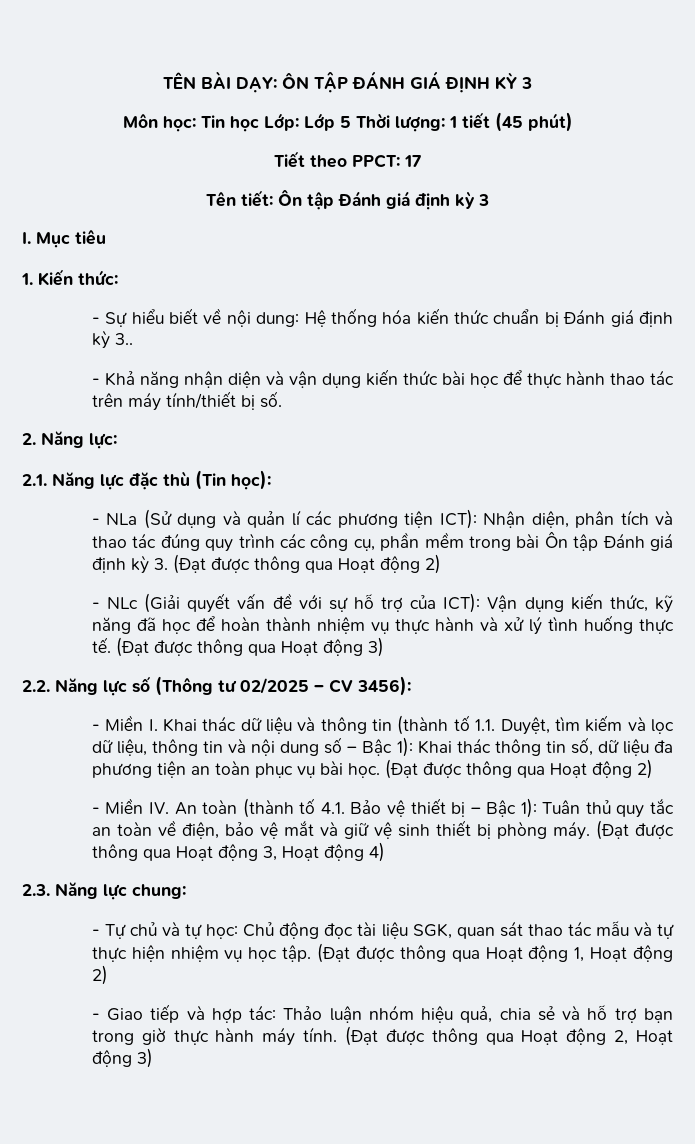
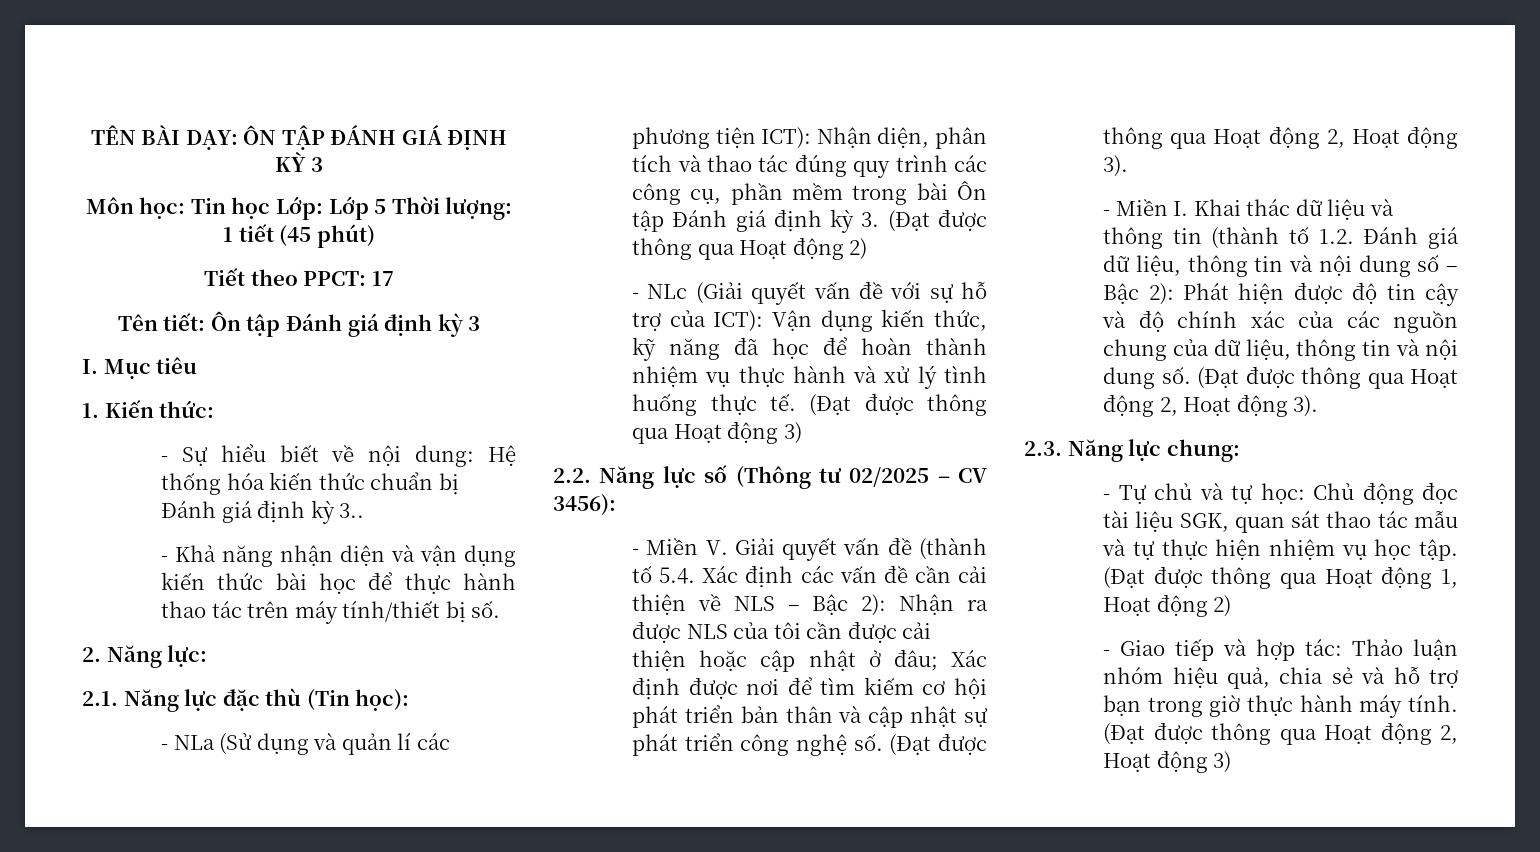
+ - Miền V. Giải quyết vấn đề (thành tố 5.4. Xác định các vấn đề cần cải thiện về NLS – Bậc 2): Nhận ra được NLS của tôi cần được cải thiện hoặc cập nhật ở đâu; Xác định được nơi để tìm kiếm cơ hội phát triển bản thân và cập nhật sự phát triển công nghệ số. (Đạt được thông qua Hoạt động 2, Hoạt động 3).
- - Miền I. Khai thác dữ liệu và thông tin (thành tố 1.1. Duyệt, tìm kiếm và lọc dữ liệu, thông tin và nội dung số – Bậc 1): Khai thác thông tin số, dữ liệu đa phương tiện an toàn phục vụ bài học. (Đạt được thông qua Hoạt động 2)
- - Miền IV. An toàn (thành tố 4.1. Bảo vệ thiết bị – Bậc 1): Tuân thủ quy tắc an toàn về điện, bảo vệ mắt và giữ vệ sinh thiết bị phòng máy. (Đạt được thông qua Hoạt động 3, Hoạt động 4)
+ - Miền I. Khai thác dữ liệu và thông tin (thành tố 1.2. Đánh giá dữ liệu, thông tin và nội dung số – Bậc 2): Phát hiện được độ tin cậy và độ chính xác của các nguồn chung của dữ liệu, thông tin và nội dung số. (Đạt được thông qua Hoạt động 2, Hoạt động 3).

